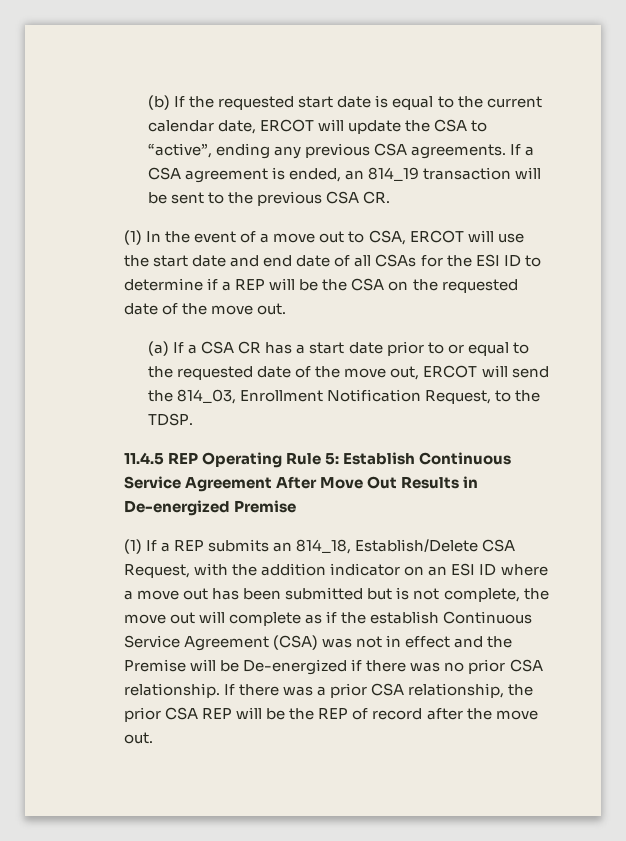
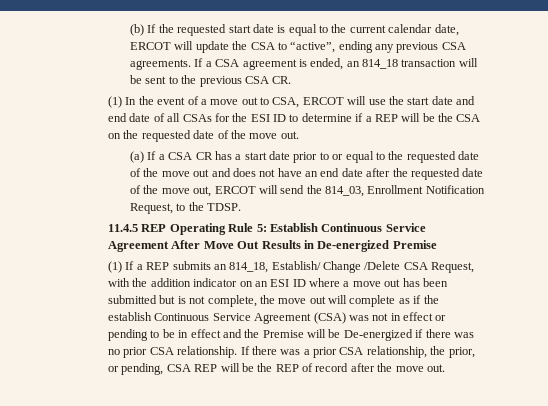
- If a CSA agreement is ended, an 814_19 transaction will be sent to the previous CSA CR.
+ If a CSA agreement is ended, an 814_18 transaction will be sent to the previous CSA CR.
- (a) If a CSA CR has a start date prior to or equal to the requested date of the move out, ERCOT will send the 814_03, Enrollment Notification Request, to the TDSP.
+ (a) If a CSA CR has a start date prior to or equal to the requested date of the move out and does not have an end date after the requested date of the move out, ERCOT will send the 814_03, Enrollment Notification Request, to the TDSP.
- (1) If a REP submits an 814_18, Establish/Delete CSA Request, with the addition indicator on an ESI ID where a move out has been submitted but is not complete, the move out will complete as if the establish Continuous Service Agreement (CSA) was not in effect and the Premise will be De-energized if there was no prior CSA relationship.
+ (1) If a REP submits an 814_18, Establish/ Change /Delete CSA Request, with the addition indicator on an ESI ID where a move out has been submitted but is not complete, the move out will complete as if the establish Continuous Service Agreement (CSA) was not in effect or pending to be in effect and the Premise will be De-energized if there was no prior CSA relationship.
- If there was a prior CSA relationship, the prior CSA REP will be the REP of record after the move out.
+ If there was a prior CSA relationship, the prior, or pending, CSA REP will be the REP of record after the move out.

